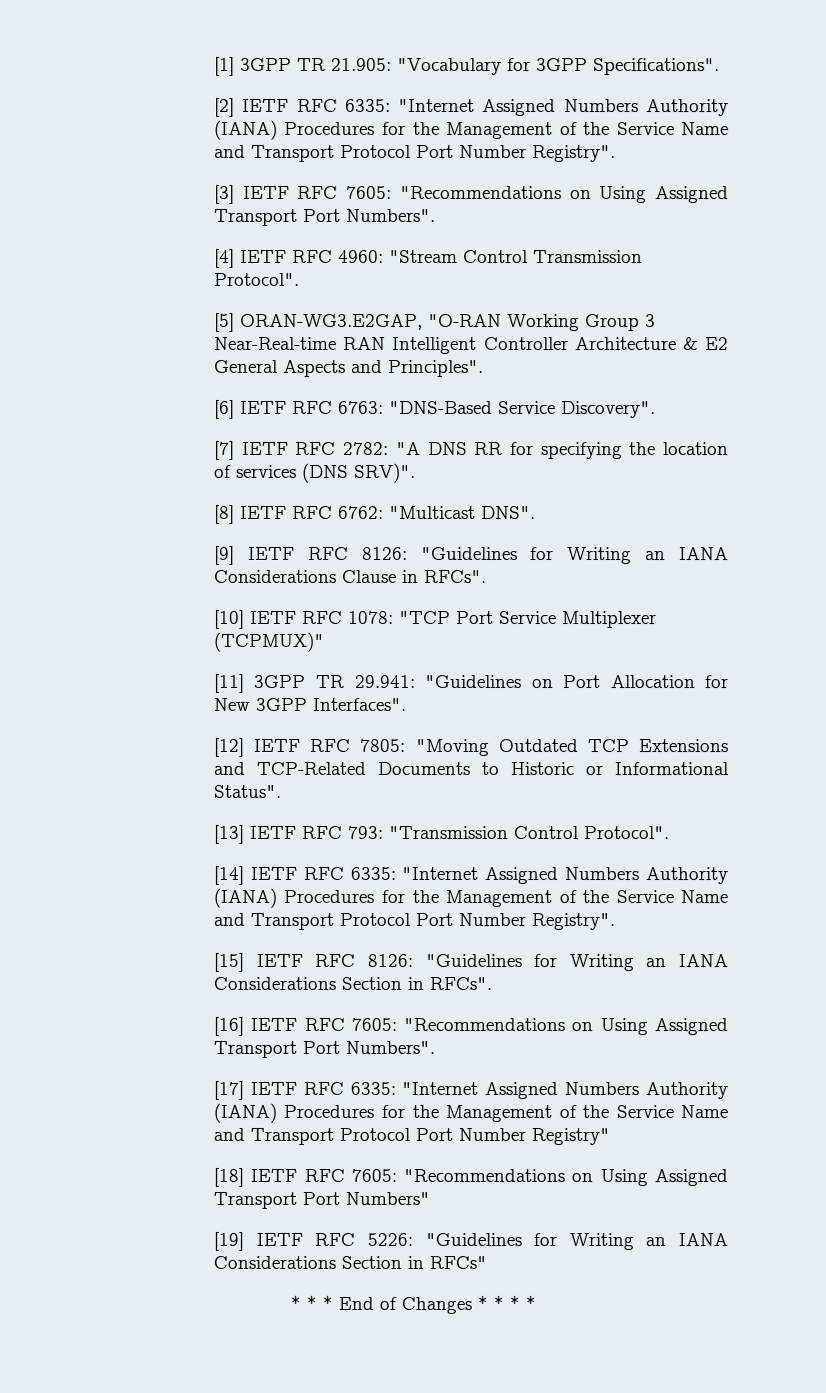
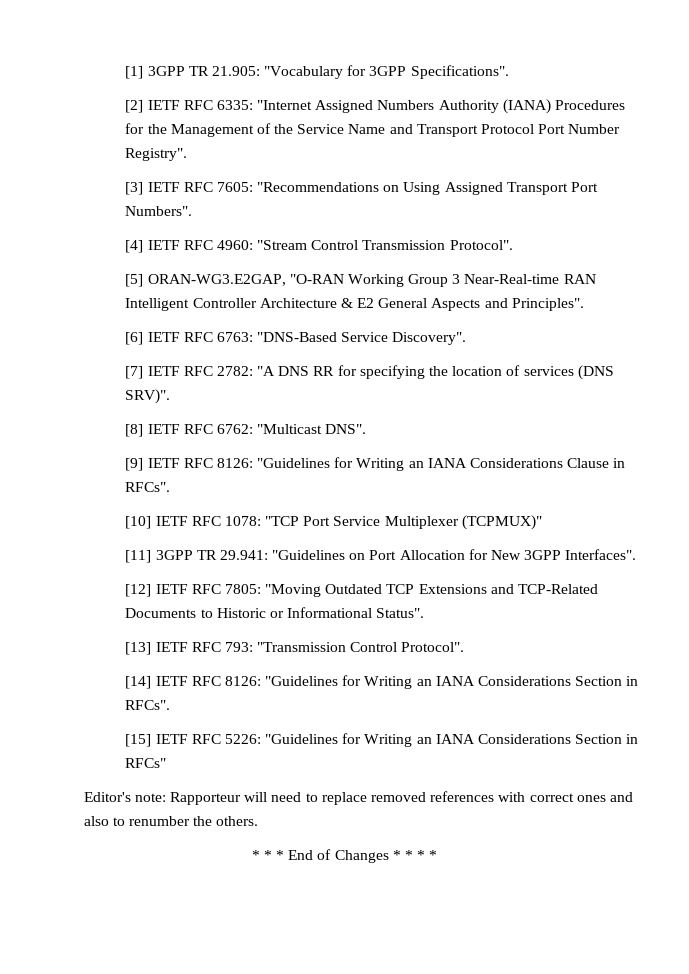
- [14] IETF RFC 6335: "Internet Assigned Numbers Authority (IANA) Procedures for the Management of the Service Name and Transport Protocol Port Number Registry".
- [15] IETF RFC 8126: "Guidelines for Writing an IANA Considerations Section in RFCs".
+ [14] IETF RFC 8126: "Guidelines for Writing an IANA Considerations Section in RFCs".
- [16] IETF RFC 7605: "Recommendations on Using Assigned Transport Port Numbers".
- [17] IETF RFC 6335: "Internet Assigned Numbers Authority (IANA) Procedures for the Management of the Service Name and Transport Protocol Port Number Registry"
- [18] IETF RFC 7605: "Recommendations on Using Assigned Transport Port Numbers"
- [19] IETF RFC 5226: "Guidelines for Writing an IANA Considerations Section in RFCs"
+ [15] IETF RFC 5226: "Guidelines for Writing an IANA Considerations Section in RFCs"
+ Editor's note: Rapporteur will need to replace removed references with correct ones and also to renumber the others.

